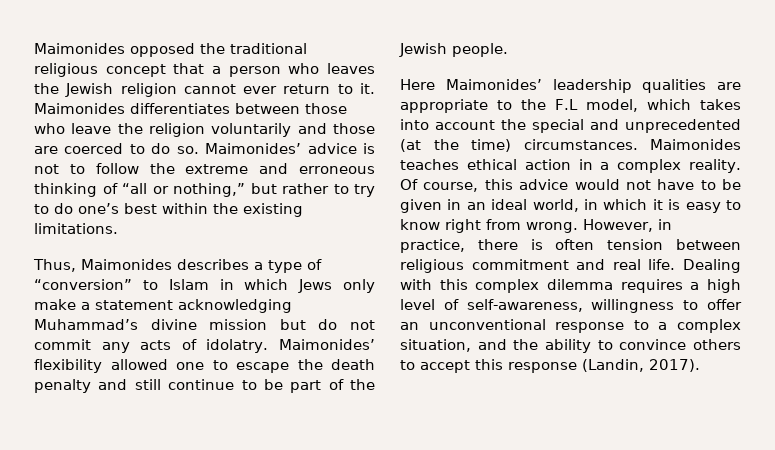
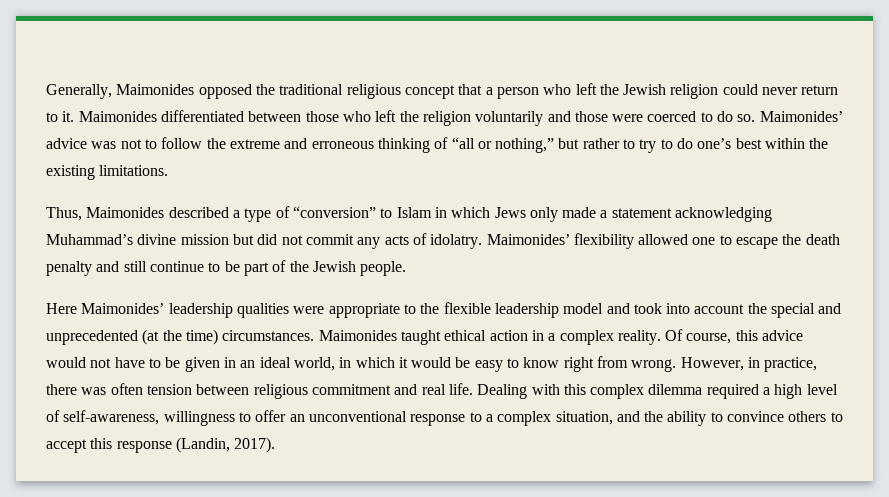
- Maimonides opposed the traditional religious concept that a person who leaves the Jewish religion cannot ever return to it.
+ Generally, Maimonides opposed the traditional religious concept that a person who left the Jewish religion could never return to it.
- Maimonides differentiates between those who leave the religion voluntarily and those are coerced to do so.
+ Maimonides differentiated between those who left the religion voluntarily and those were coerced to do so.
- Maimonides’ advice is not to follow the extreme and erroneous thinking of “all or nothing,” but rather to try to do one’s best within the existing limitations.
+ Maimonides’ advice was not to follow the extreme and erroneous thinking of “all or nothing,” but rather to try to do one’s best within the existing limitations.
- Thus, Maimonides describes a type of “conversion” to Islam in which Jews only make a statement acknowledging Muhammad’s divine mission but do not commit any acts of idolatry.
+ Thus, Maimonides described a type of “conversion” to Islam in which Jews only made a statement acknowledging Muhammad’s divine mission but did not commit any acts of idolatry.
- Here Maimonides’ leadership qualities are appropriate to the F.L model, which takes into account the special and unprecedented (at the time) circumstances.
+ Here Maimonides’ leadership qualities were appropriate to the flexible leadership model and took into account the special and unprecedented (at the time) circumstances.
- Maimonides teaches ethical action in a complex reality.
+ Maimonides taught ethical action in a complex reality.
- Of course, this advice would not have to be given in an ideal world, in which it is easy to know right from wrong.
+ Of course, this advice would not have to be given in an ideal world, in which it would be easy to know right from wrong.
- However, in practice, there is often tension between religious commitment and real life.
+ However, in practice, there was often tension between religious commitment and real life.
- Dealing with this complex dilemma requires a high level of self-awareness, willingness to offer an unconventional response to a complex situation, and the ability to convince others to accept this response (Landin, 2017).
+ Dealing with this complex dilemma required a high level of self-awareness, willingness to offer an unconventional response to a complex situation, and the ability to convince others to accept this response (Landin, 2017).

